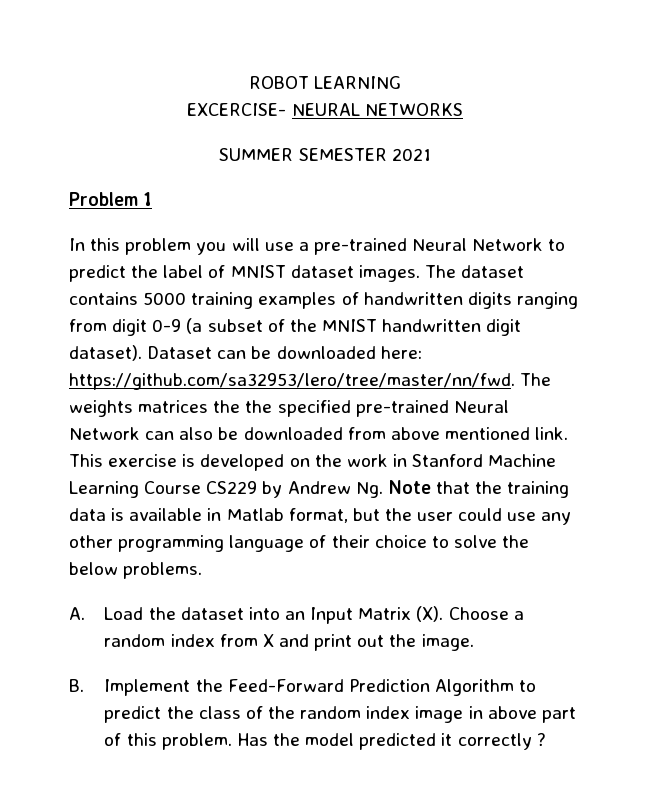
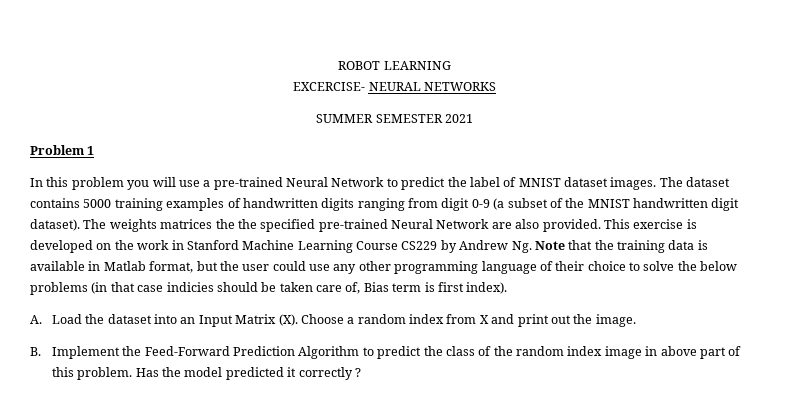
- Dataset can be downloaded here: https://github.com/sa32953/lero/tree/master/nn/fwd. The weights matrices the the specified pre-trained Neural Network can also be downloaded from above mentioned link.
+ The weights matrices the the specified pre-trained Neural Network are also provided.
- This exercise is developed on the work in Stanford Machine Learning Course CS229 by Andrew Ng. Note that the training data is available in Matlab format, but the user could use any other programming language of their choice to solve the below problems.
+ This exercise is developed on the work in Stanford Machine Learning Course CS229 by Andrew Ng. Note that the training data is available in Matlab format, but the user could use any other programming language of their choice to solve the below problems (in that case indicies should be taken care of, Bias term is first index).

